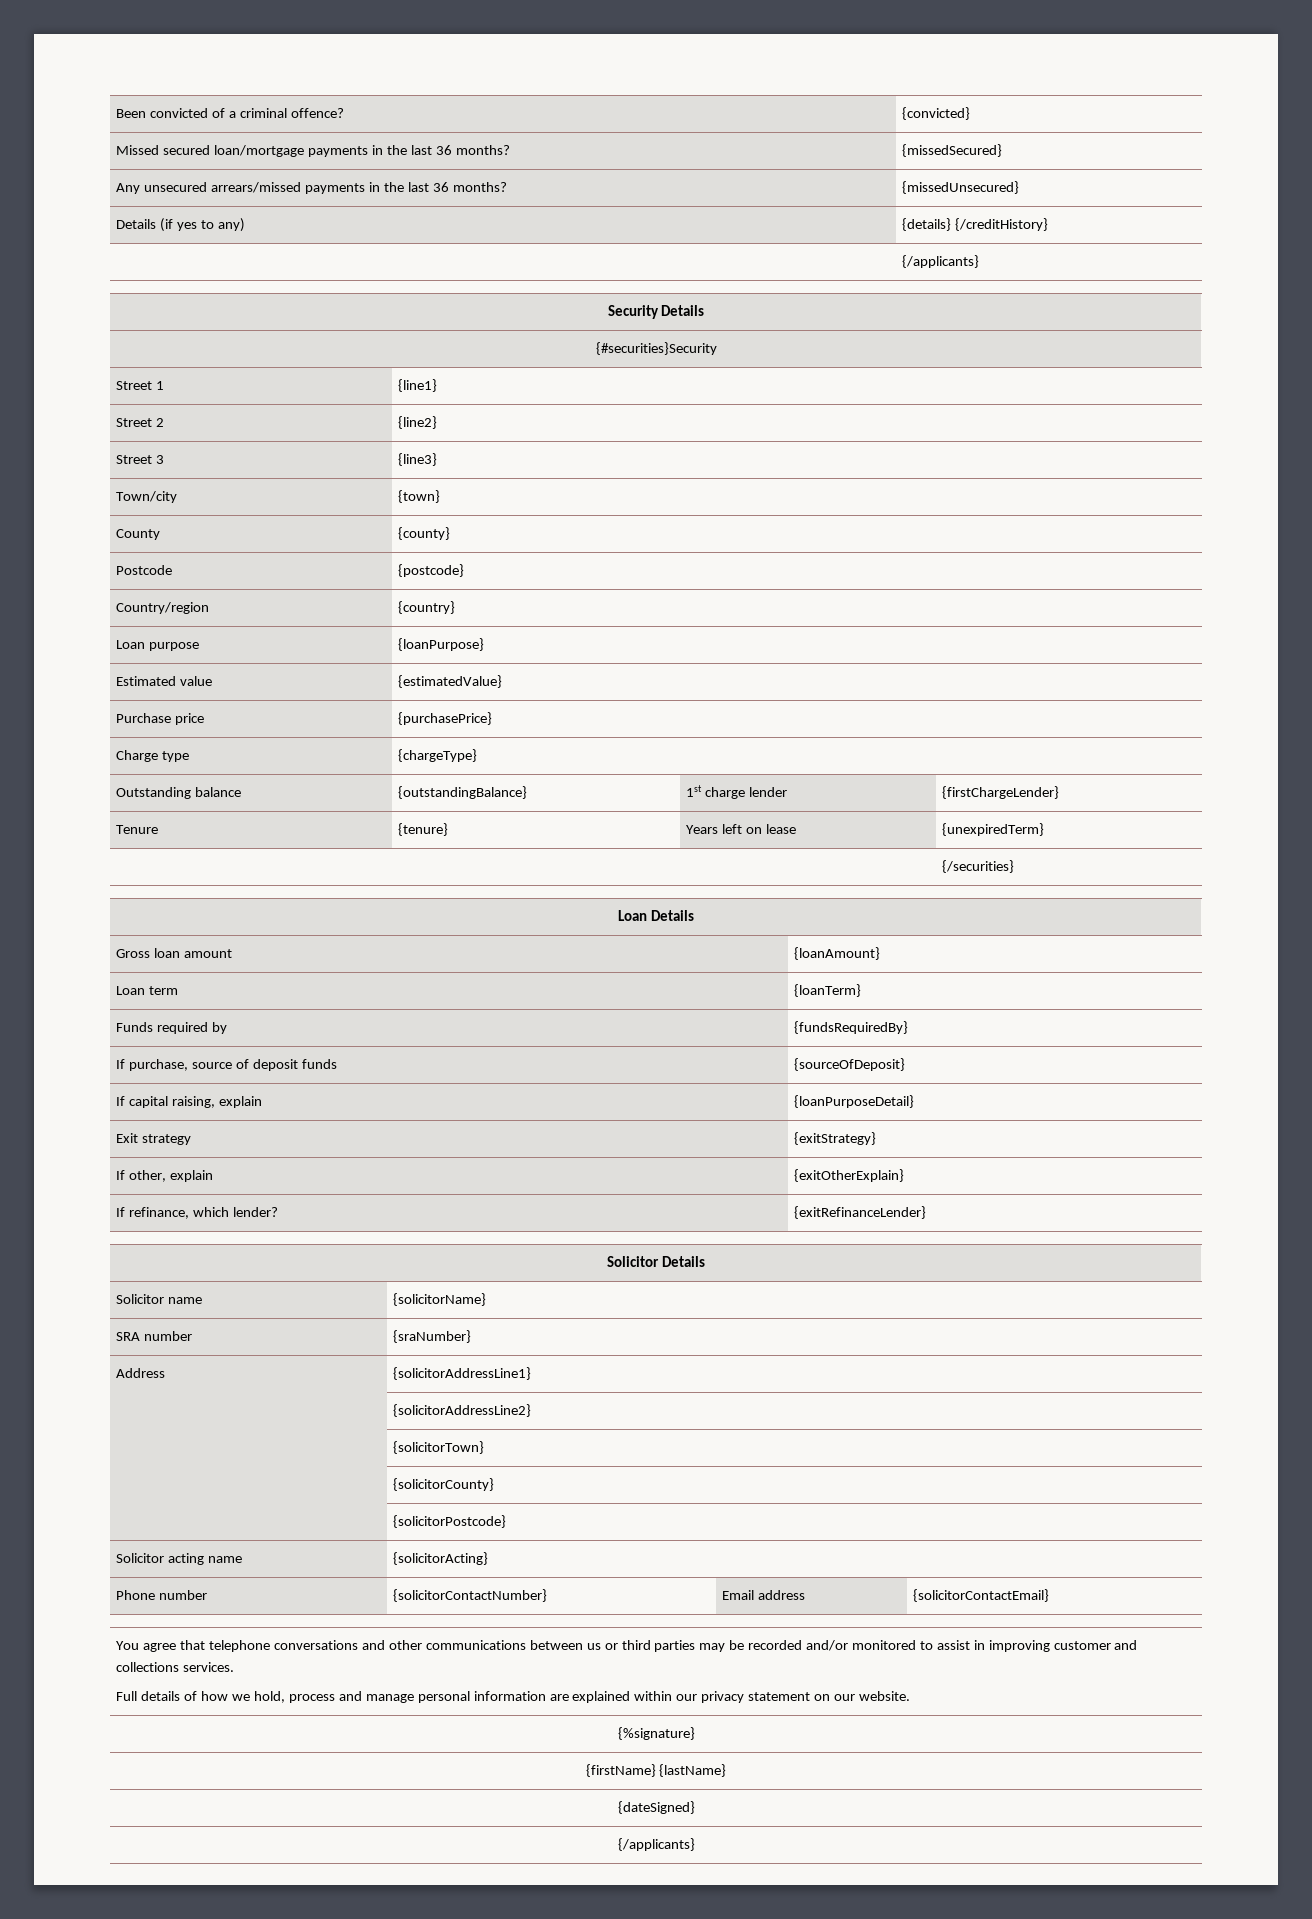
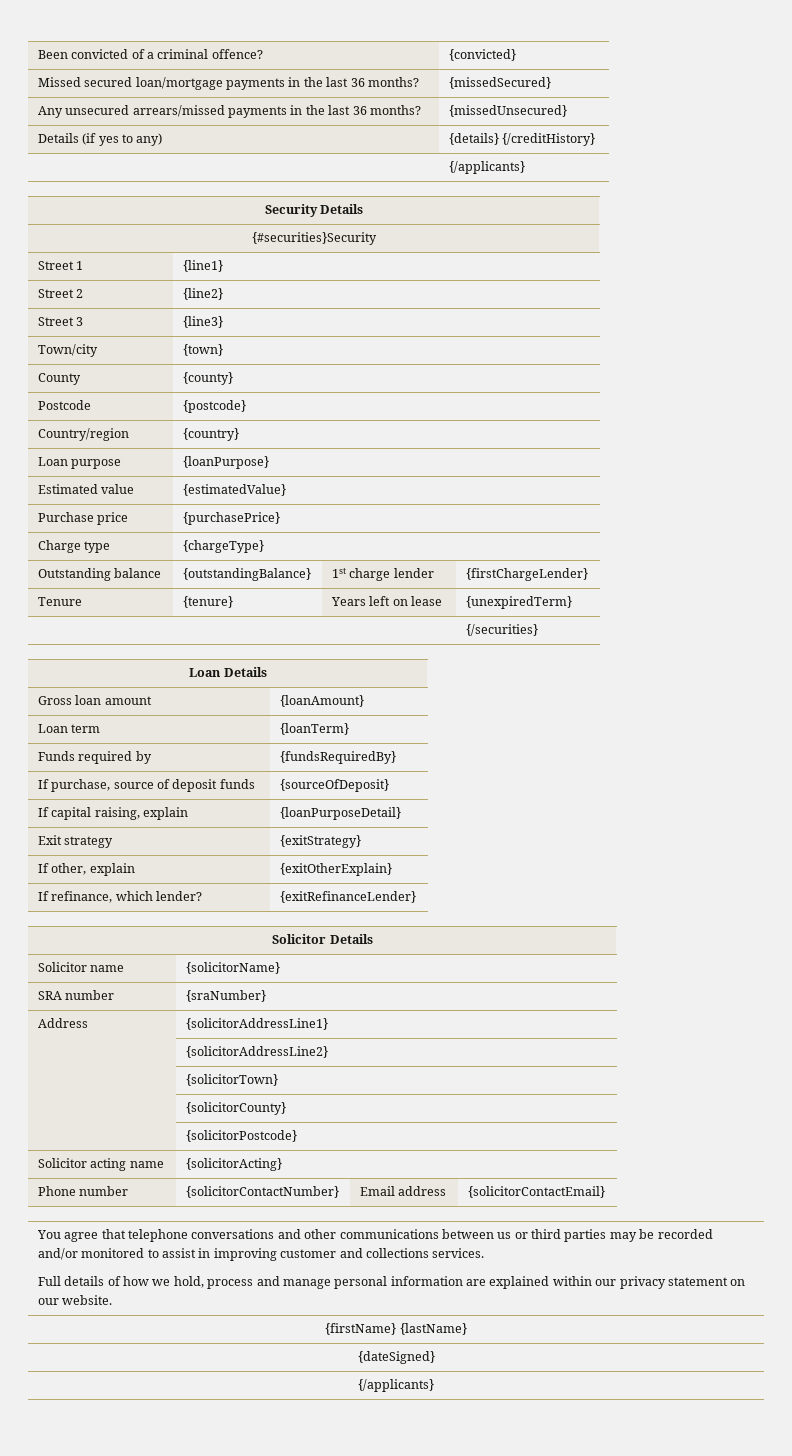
- {%signature}

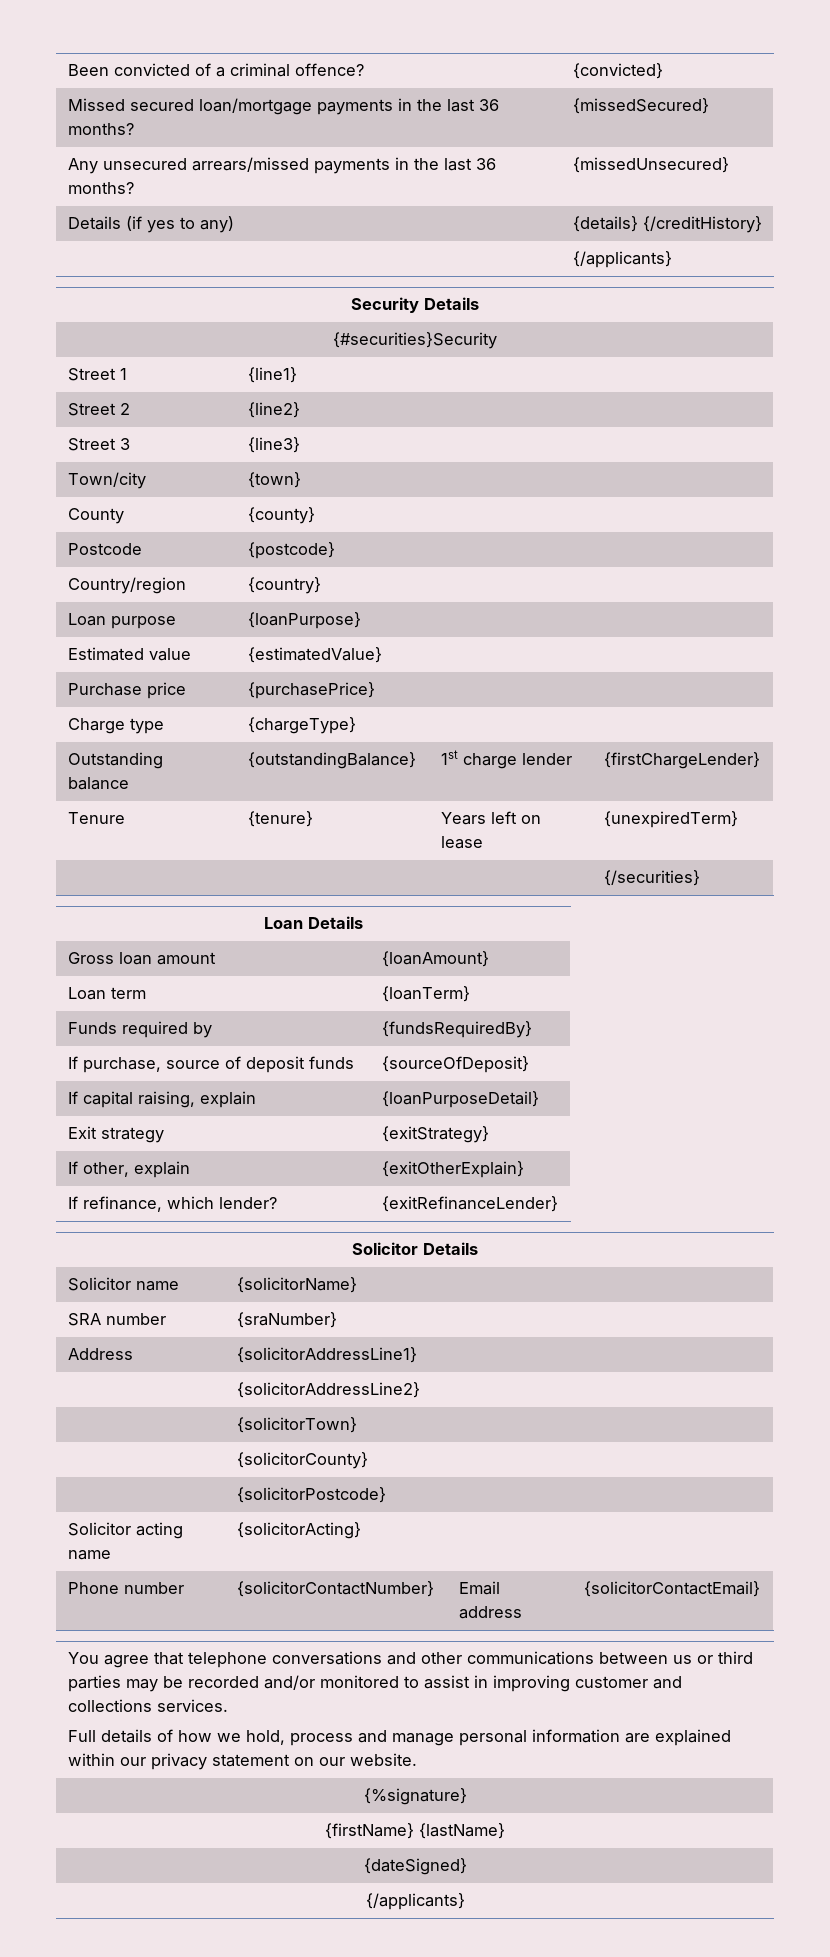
+ {%signature}

